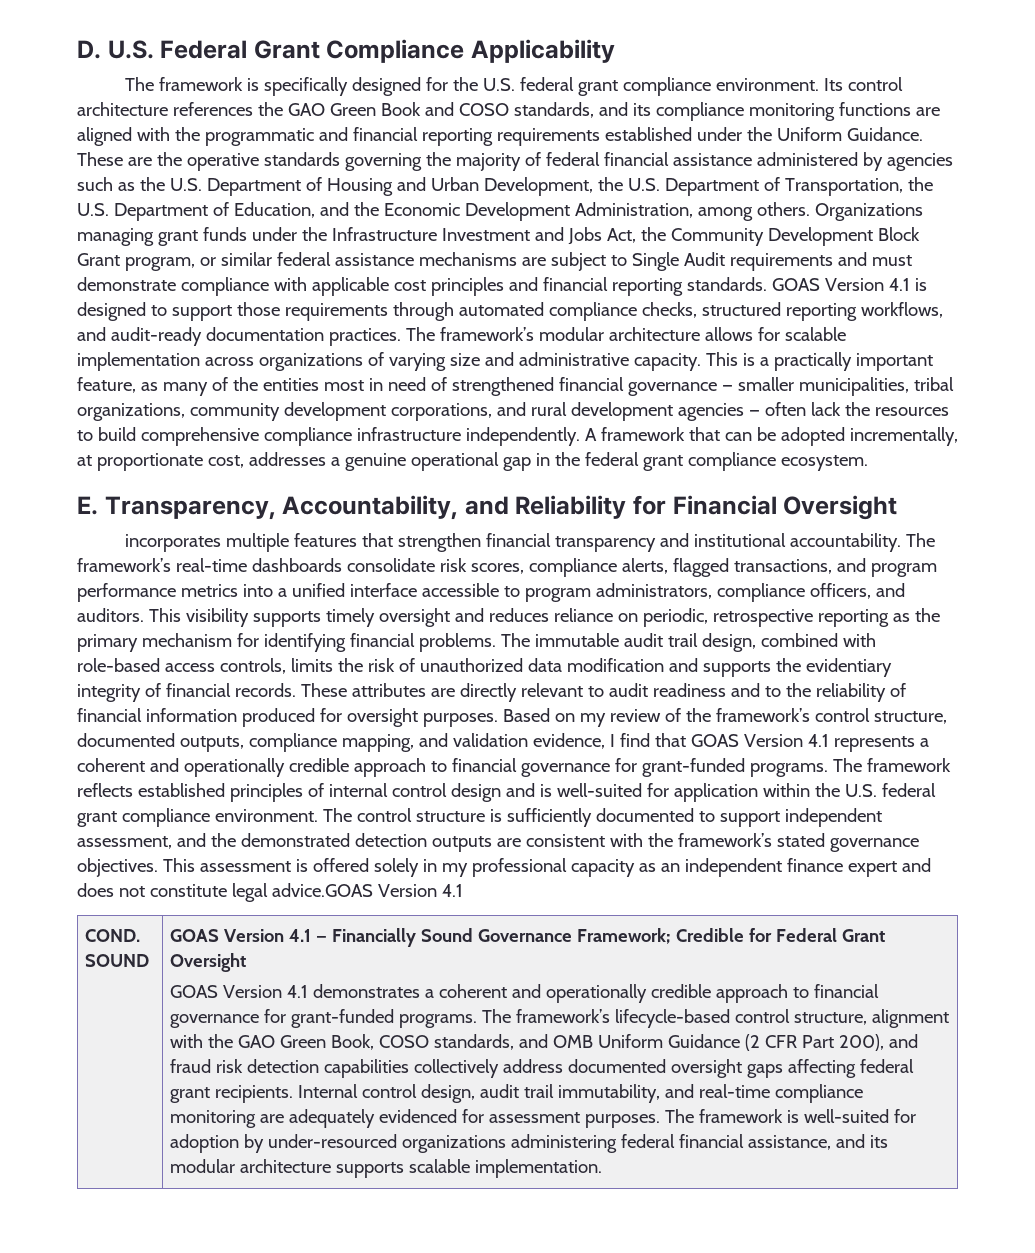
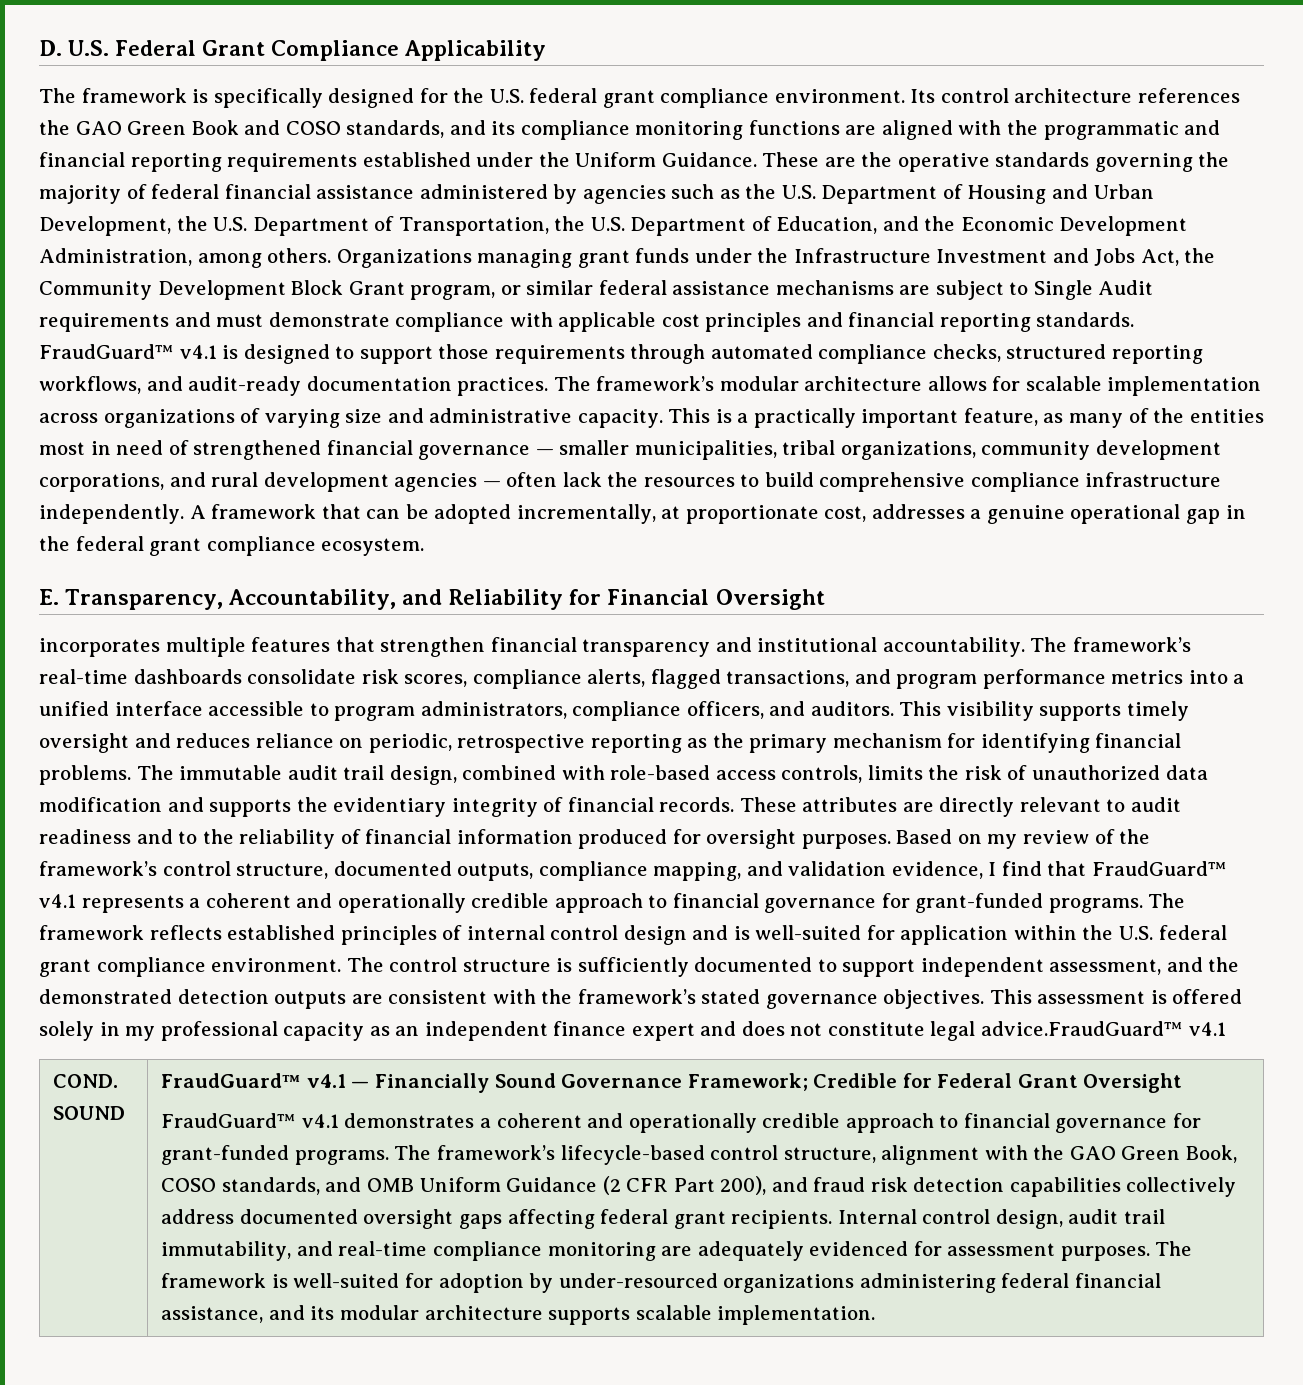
- GOAS Version 4.1 is designed to support those requirements through automated compliance checks, structured reporting workflows, and audit-ready documentation practices.
+ FraudGuard™ v4.1 is designed to support those requirements through automated compliance checks, structured reporting workflows, and audit-ready documentation practices.
- Based on my review of the framework’s control structure, documented outputs, compliance mapping, and validation evidence, I find that GOAS Version 4.1 represents a coherent and operationally credible approach to financial governance for grant-funded programs.
+ Based on my review of the framework’s control structure, documented outputs, compliance mapping, and validation evidence, I find that FraudGuard™ v4.1 represents a coherent and operationally credible approach to financial governance for grant-funded programs.
- This assessment is offered solely in my professional capacity as an independent finance expert and does not constitute legal advice.GOAS Version 4.1
+ This assessment is offered solely in my professional capacity as an independent finance expert and does not constitute legal advice.FraudGuard™ v4.1
- GOAS Version 4.1 — Financially Sound Governance Framework; Credible for Federal Grant Oversight
+ FraudGuard™ v4.1 — Financially Sound Governance Framework; Credible for Federal Grant Oversight
- GOAS Version 4.1 demonstrates a coherent and operationally credible approach to financial governance for grant-funded programs.
+ FraudGuard™ v4.1 demonstrates a coherent and operationally credible approach to financial governance for grant-funded programs.

